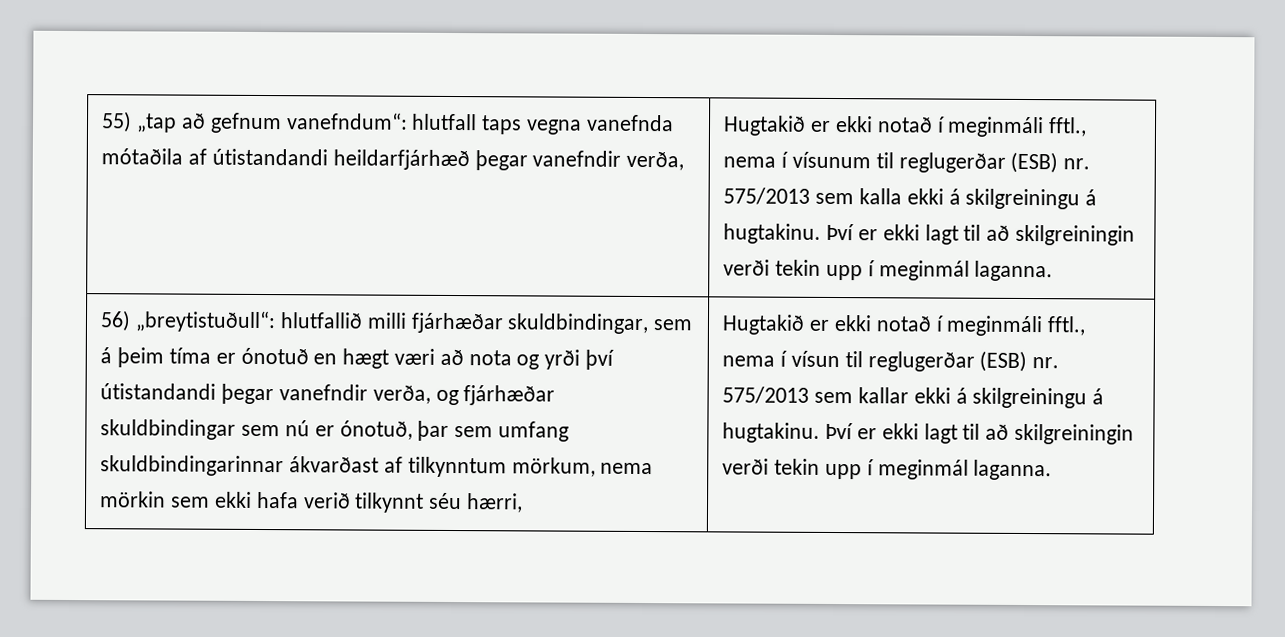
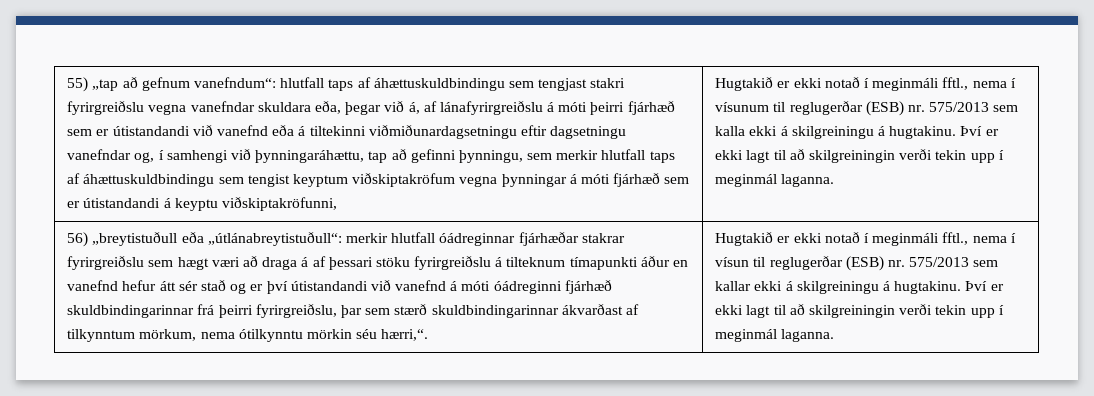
- 55) „tap að gefnum vanefndum“: hlutfall taps vegna vanefnda mótaðila af útistandandi heildarfjárhæð þegar vanefndir verða,
+ 55) „tap að gefnum vanefndum“: hlutfall taps af áhættuskuldbindingu sem tengjast stakri fyrirgreiðslu vegna vanefndar skuldara eða, þegar við á, af lánafyrirgreiðslu á móti þeirri fjárhæð sem er útistandandi við vanefnd eða á tiltekinni viðmiðunardagsetningu eftir dagsetningu vanefndar og, í samhengi við þynningaráhættu, tap að gefinni þynningu, sem merkir hlutfall taps af áhættuskuldbindingu sem tengist keyptum viðskiptakröfum vegna þynningar á móti fjárhæð sem er útistandandi á keyptu viðskiptakröfunni,
- 56) „breytistuðull“: hlutfallið milli fjárhæðar skuldbindingar, sem á þeim tíma er ónotuð en hægt væri að nota og yrði því útistandandi þegar vanefndir verða, og fjárhæðar skuldbindingar sem nú er ónotuð, þar sem umfang skuldbindingarinnar ákvarðast af tilkynntum mörkum, nema mörkin sem ekki hafa verið tilkynnt séu hærri,
+ 56) „breytistuðull eða „útlánabreytistuðull“: merkir hlutfall óádreginnar fjárhæðar stakrar fyrirgreiðslu sem hægt væri að draga á af þessari stöku fyrirgreiðslu á tilteknum tímapunkti áður en vanefnd hefur átt sér stað og er því útistandandi við vanefnd á móti óádreginni fjárhæð skuldbindingarinnar frá þeirri fyrirgreiðslu, þar sem stærð skuldbindingarinnar ákvarðast af tilkynntum mörkum, nema ótilkynntu mörkin séu hærri,“.

